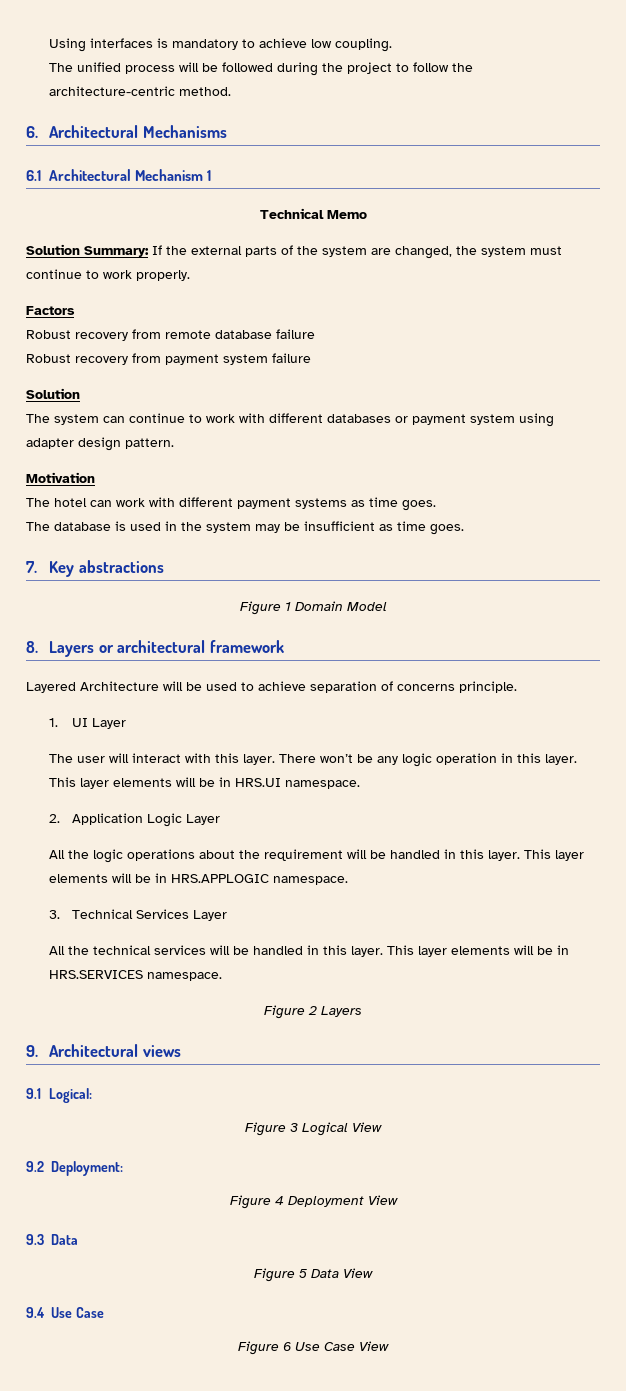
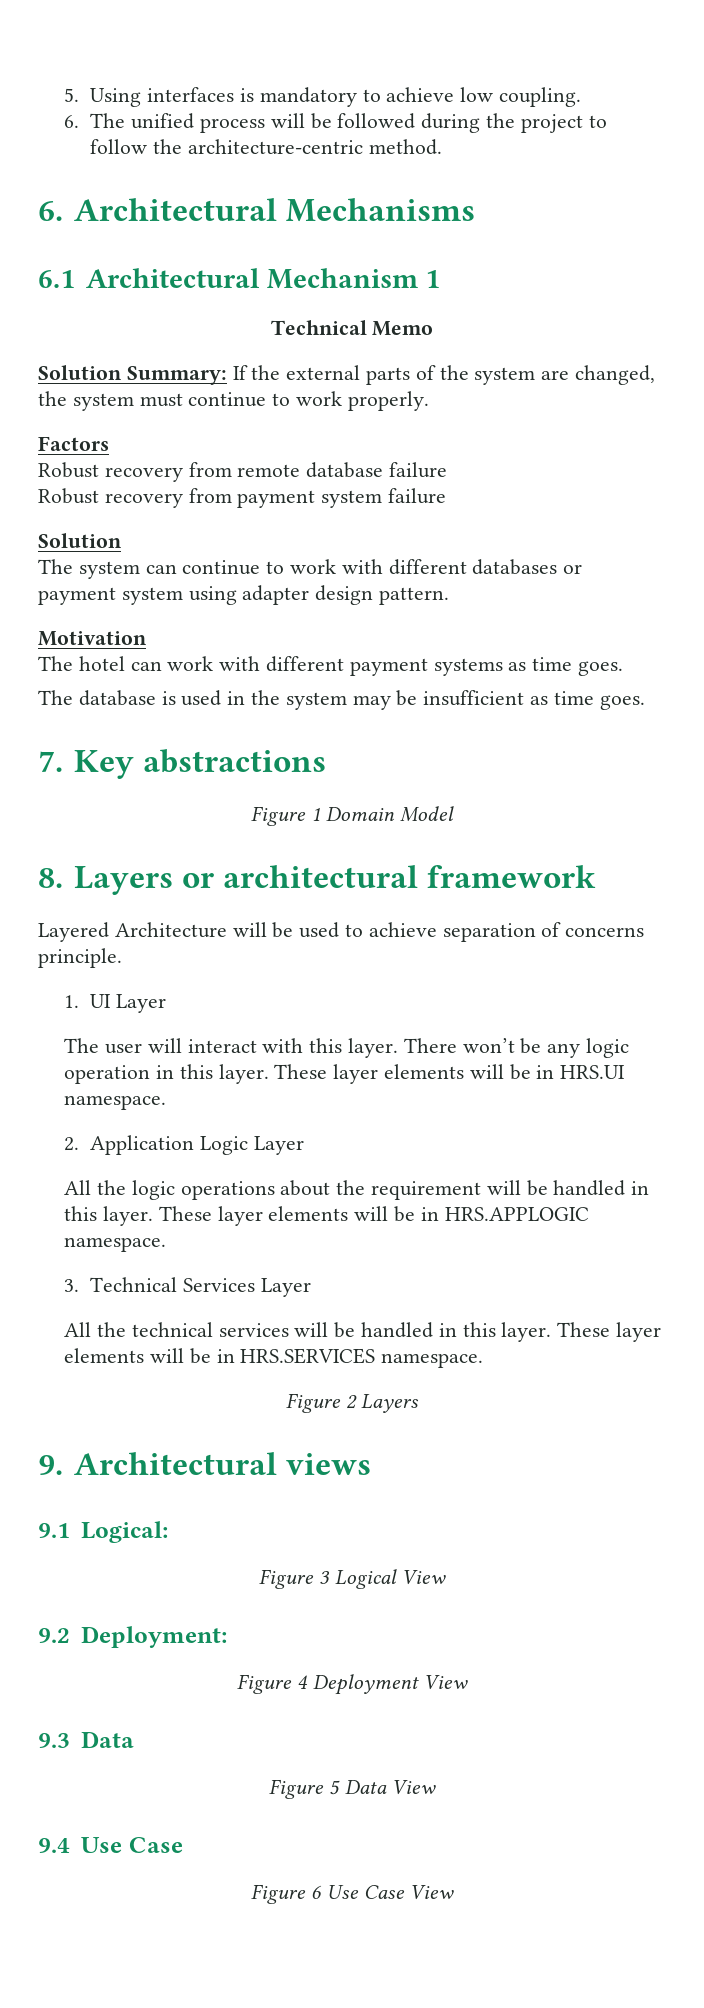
- Using interfaces is mandatory to achieve low coupling.
+ 5. Using interfaces is mandatory to achieve low coupling.
- The unified process will be followed during the project to follow the architecture-centric method.
+ 6. The unified process will be followed during the project to follow the architecture-centric method.
- This layer elements will be in HRS.UI namespace.
+ These layer elements will be in HRS.UI namespace.
- This layer elements will be in HRS.APPLOGIC namespace.
+ These layer elements will be in HRS.APPLOGIC namespace.
- This layer elements will be in HRS.SERVICES namespace.
+ These layer elements will be in HRS.SERVICES namespace.

